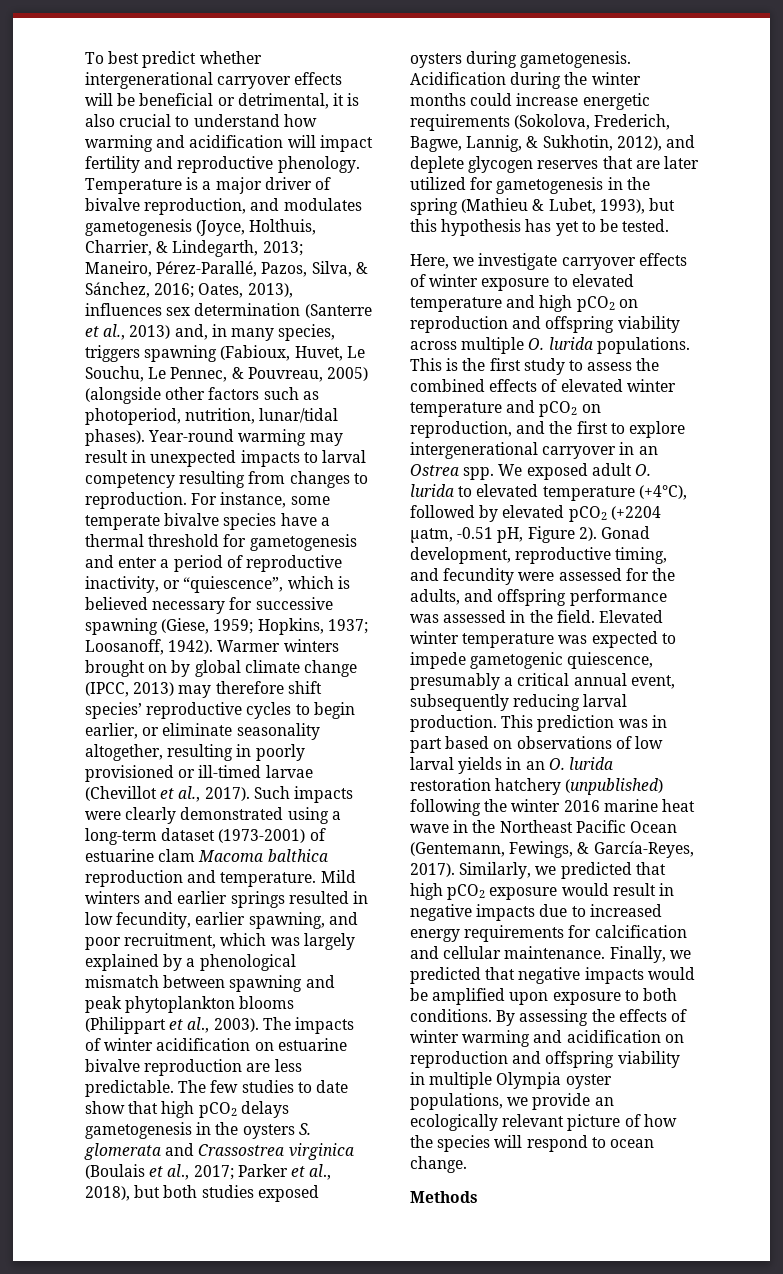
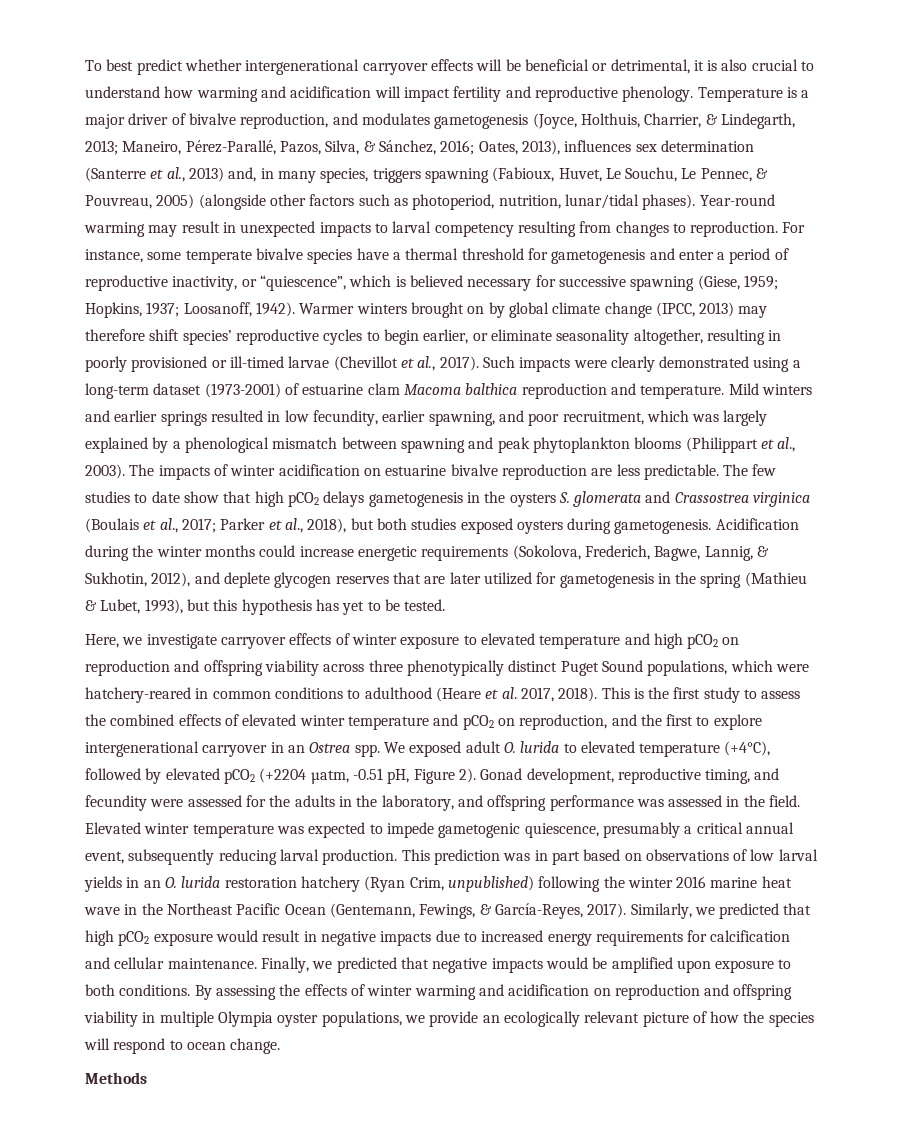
- Here, we investigate carryover effects of winter exposure to elevated temperature and high pCO2 on reproduction and offspring viability across multiple O. lurida populations.
+ Here, we investigate carryover effects of winter exposure to elevated temperature and high pCO2 on reproduction and offspring viability across three phenotypically distinct Puget Sound populations, which were hatchery-reared in common conditions to adulthood (Heare et al. 2017, 2018).
- Gonad development, reproductive timing, and fecundity were assessed for the adults, and offspring performance was assessed in the field.
+ Gonad development, reproductive timing, and fecundity were assessed for the adults in the laboratory, and offspring performance was assessed in the field.
- This prediction was in part based on observations of low larval yields in an O. lurida restoration hatchery (unpublished) following the winter 2016 marine heat wave in the Northeast Pacific Ocean (Gentemann, Fewings, & García-Reyes, 2017).
+ This prediction was in part based on observations of low larval yields in an O. lurida restoration hatchery (Ryan Crim, unpublished) following the winter 2016 marine heat wave in the Northeast Pacific Ocean (Gentemann, Fewings, & García-Reyes, 2017).

